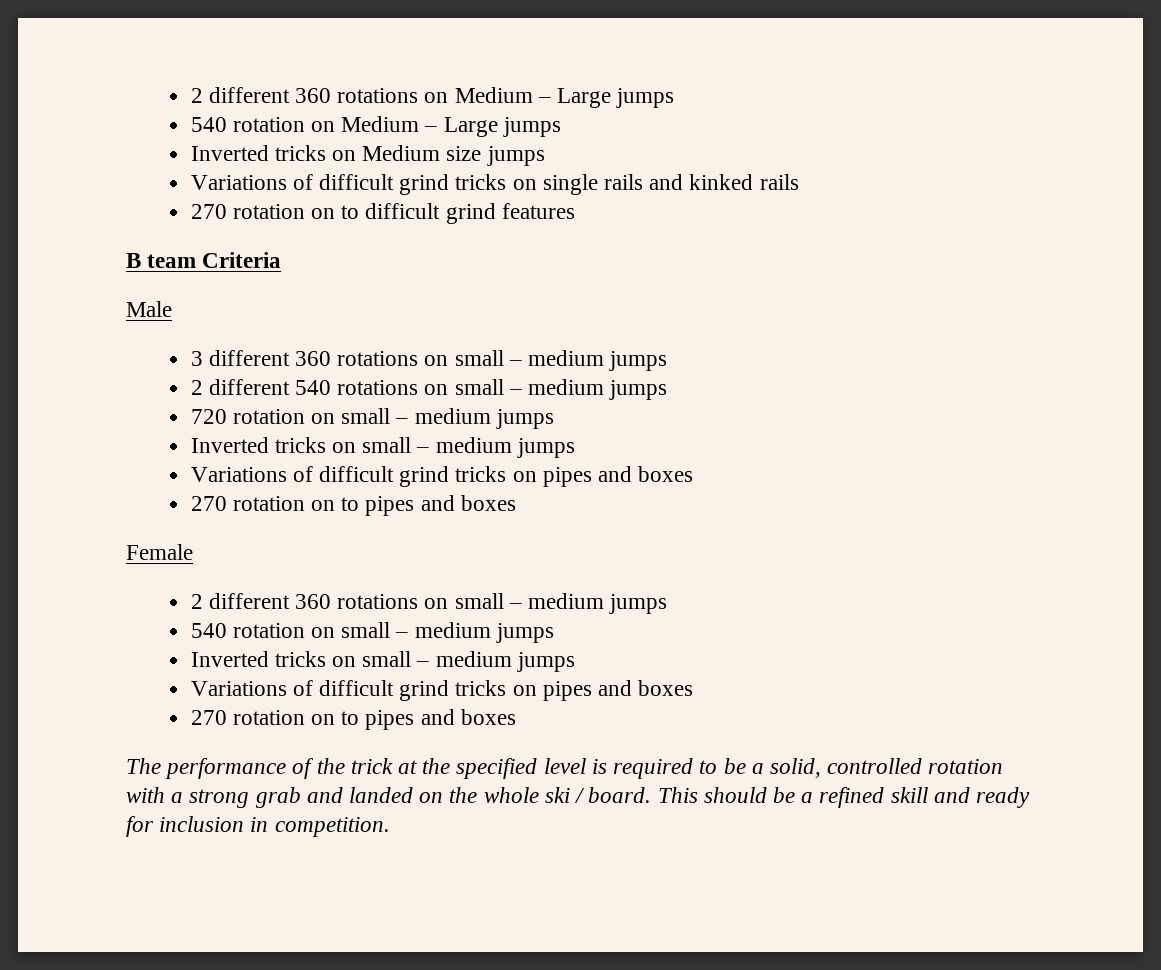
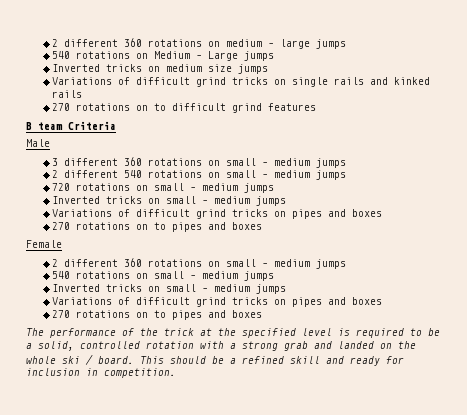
- 2 different 360 rotations on Medium – Large jumps
- 540 rotation on Medium – Large jumps
+ 2 different 360 rotations on medium – large jumps
+ 540 rotations on Medium – Large jumps
- Inverted tricks on Medium size jumps
+ Inverted tricks on medium size jumps
- 270 rotation on to difficult grind features
+ 270 rotations on to difficult grind features
- 720 rotation on small – medium jumps
+ 720 rotations on small – medium jumps
  Inverted tricks on small – medium jumps
  Variations of difficult grind tricks on pipes and boxes
- 270 rotation on to pipes and boxes
+ 270 rotations on to pipes and boxes
  2 different 360 rotations on small – medium jumps
- 540 rotation on small – medium jumps
+ 540 rotations on small – medium jumps
  Inverted tricks on small – medium jumps
  Variations of difficult grind tricks on pipes and boxes
- 270 rotation on to pipes and boxes
+ 270 rotations on to pipes and boxes

